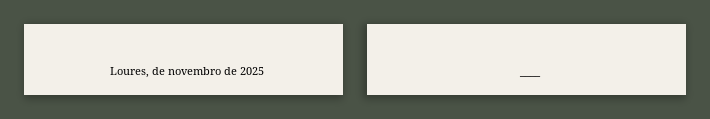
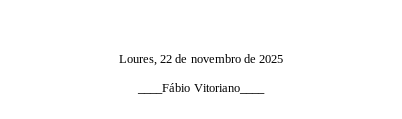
- Loures, de novembro de 2025
+ Loures, 22 de novembro de 2025
- ____
+ ____Fábio Vitoriano____

